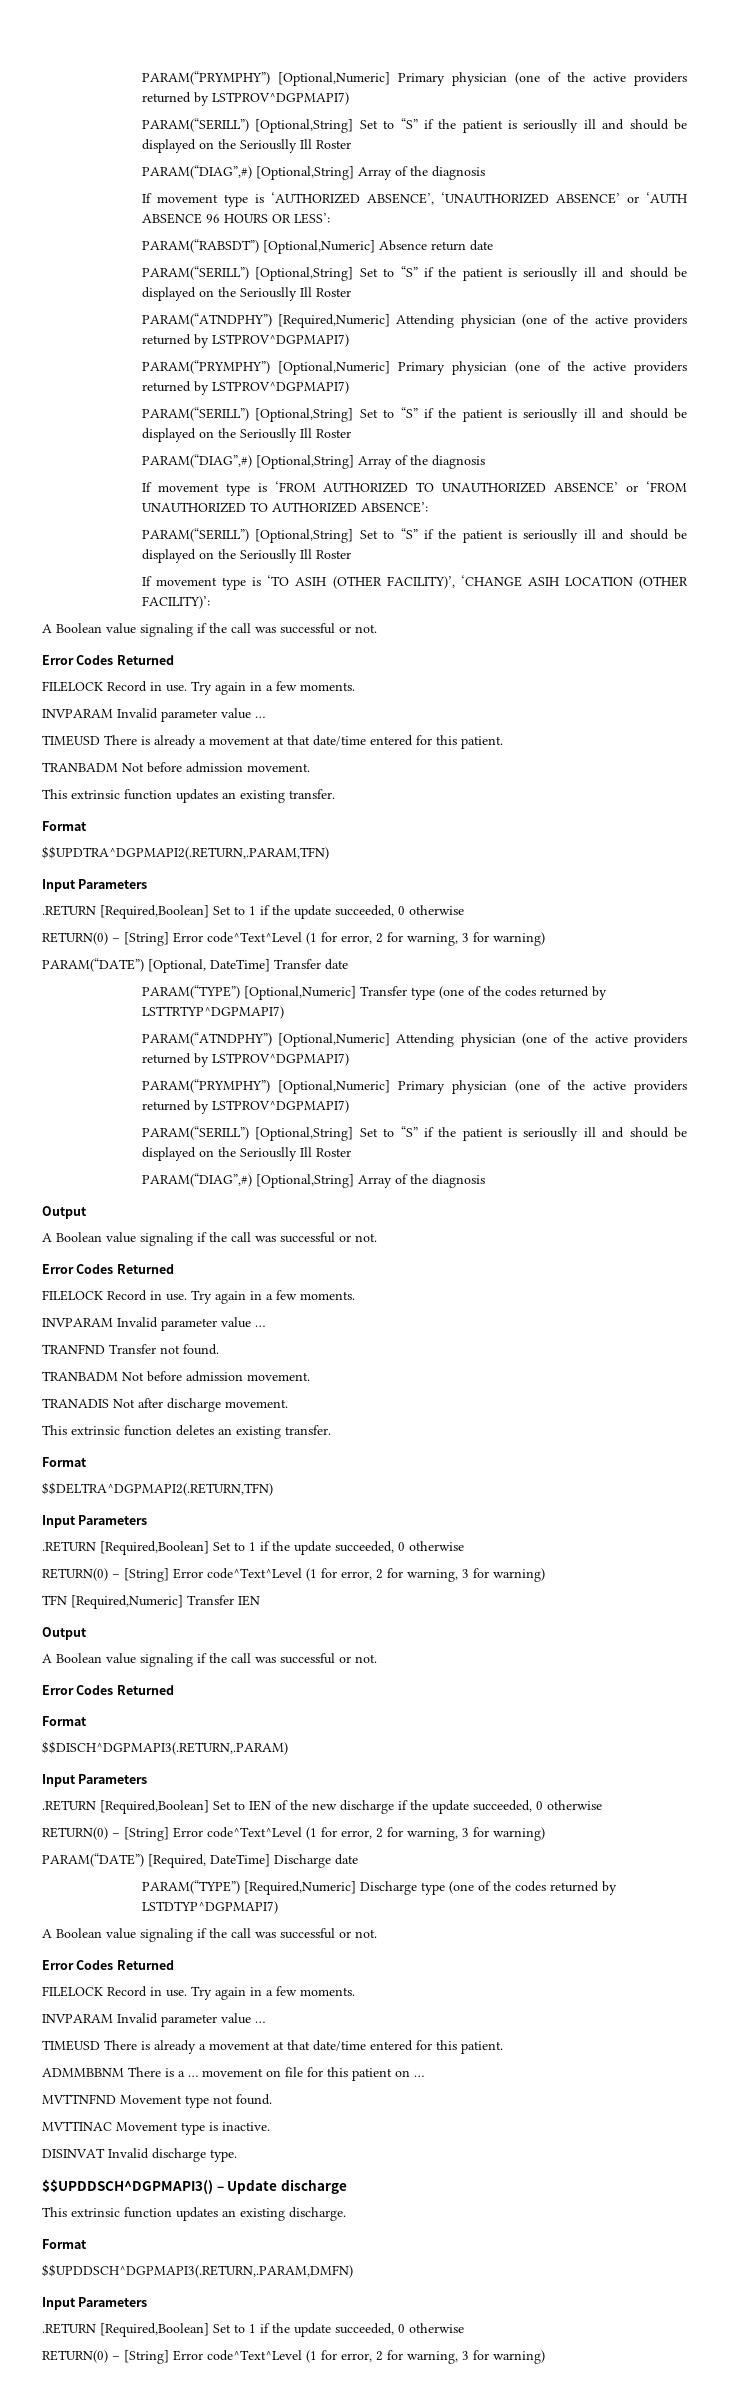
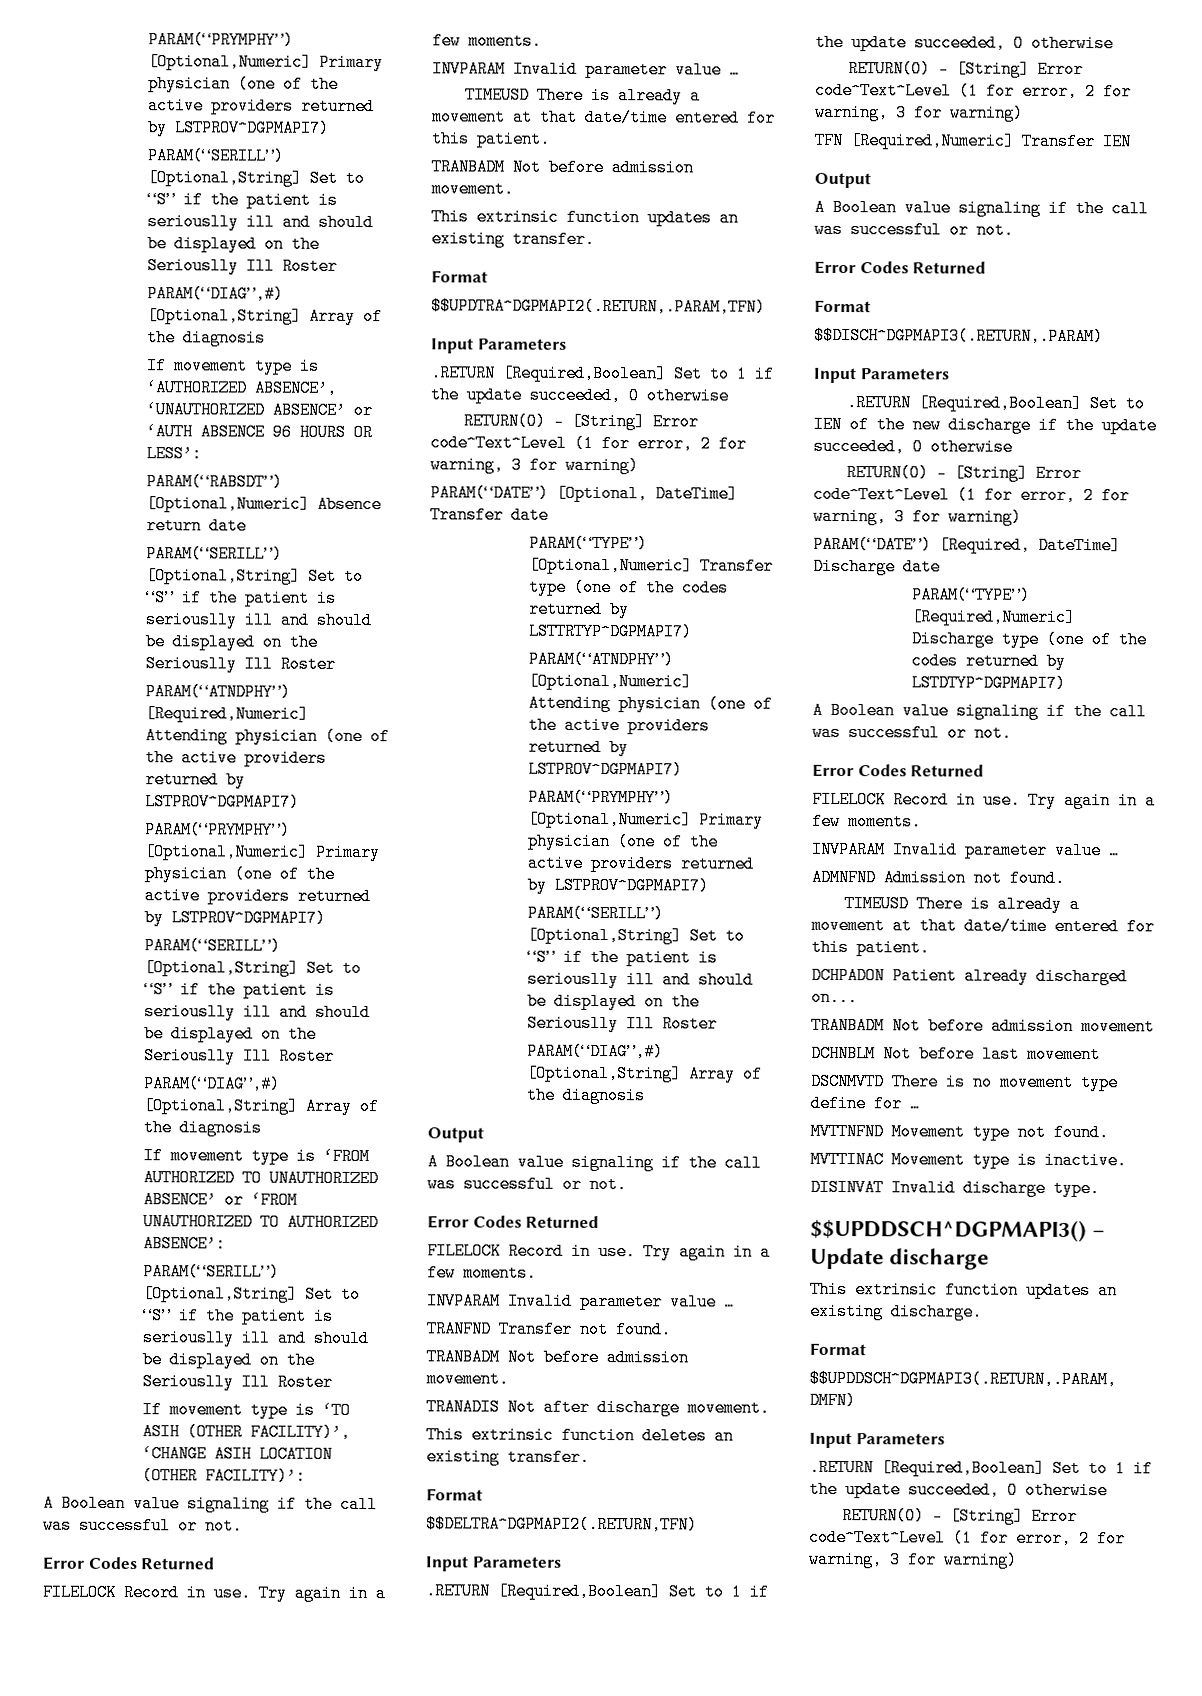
+ ADMNFND Admission not found.
- ADMMBBNM There is a … movement on file for this patient on …
+ DCHPADON Patient already discharged on...
+ TRANBADM Not before admission movement
+ DCHNBLM Not before last movement
+ DSCNMVTD There is no movement type define for …

